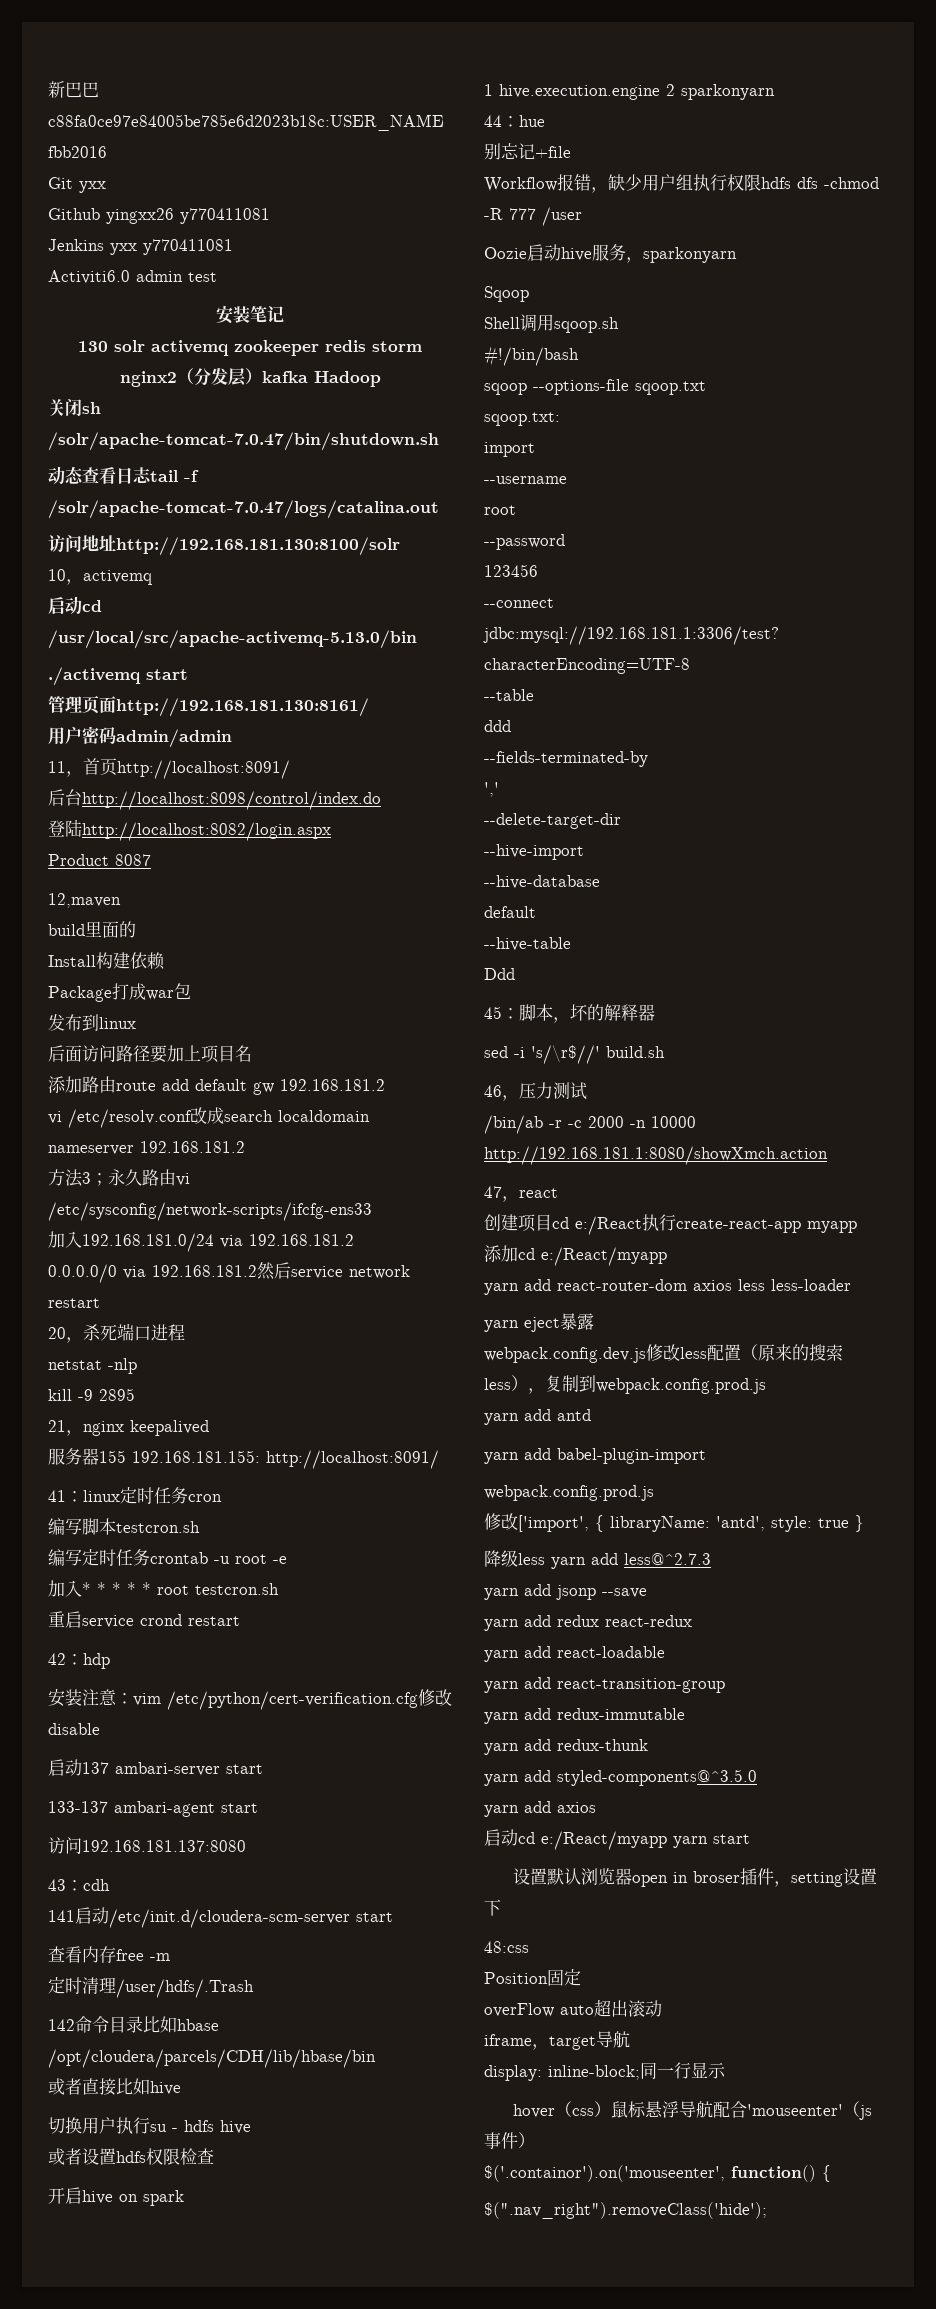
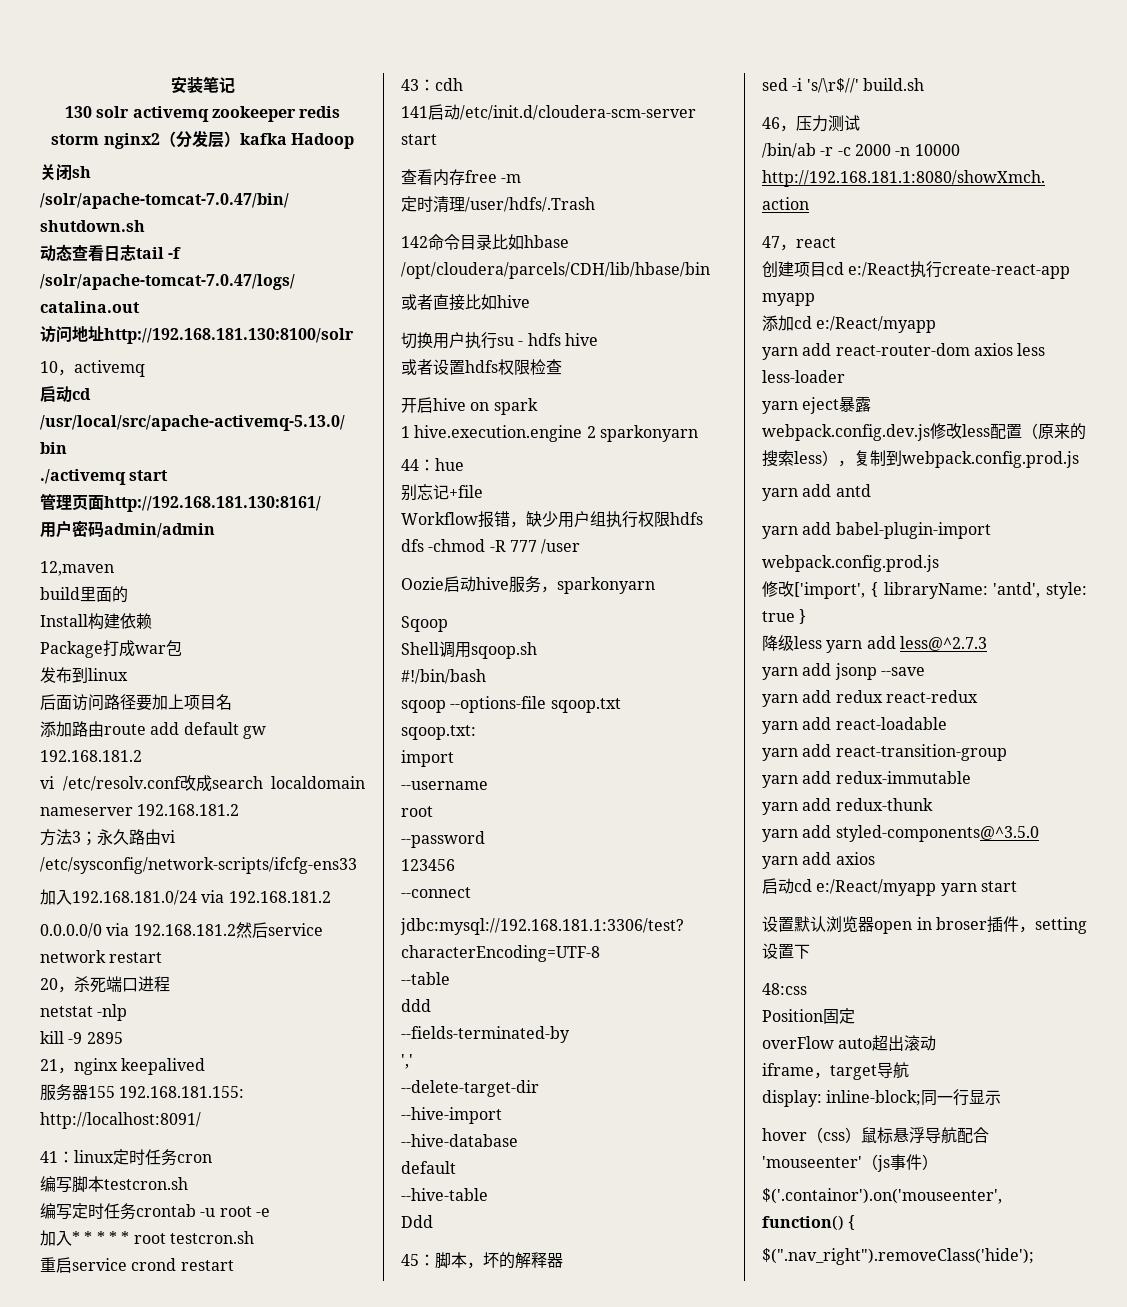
- 新巴巴c88fa0ce97e84005be785e6d2023b18c:USER_NAME fbb2016
- Git yxx
- Github yingxx26 y770411081
- Jenkins yxx y770411081
- Activiti6.0 admin test
- 11，首页http://localhost:8091/
- 后台http://localhost:8098/control/index.do
- 登陆http://localhost:8082/login.aspx
- Product 8087
- 42：hdp
- 安装注意：vim /etc/python/cert-verification.cfg修改disable
- 启动137 ambari-server start
- 133-137 ambari-agent start
- 访问192.168.181.137:8080

